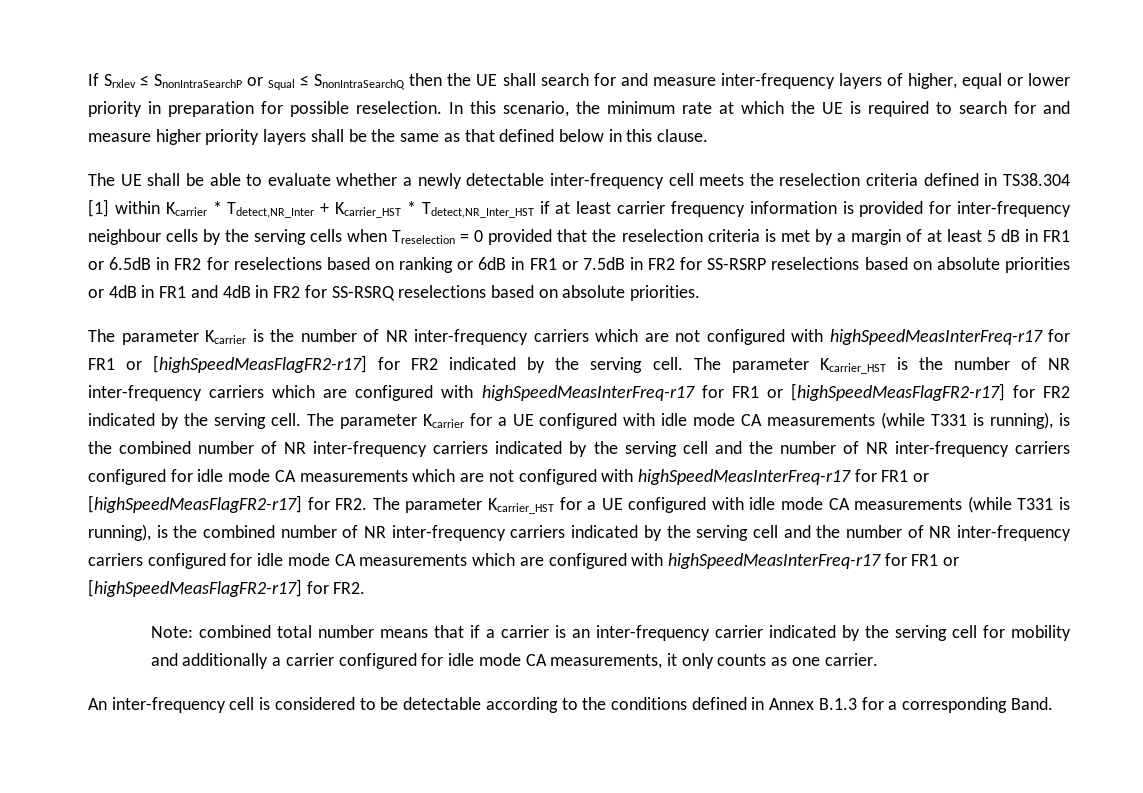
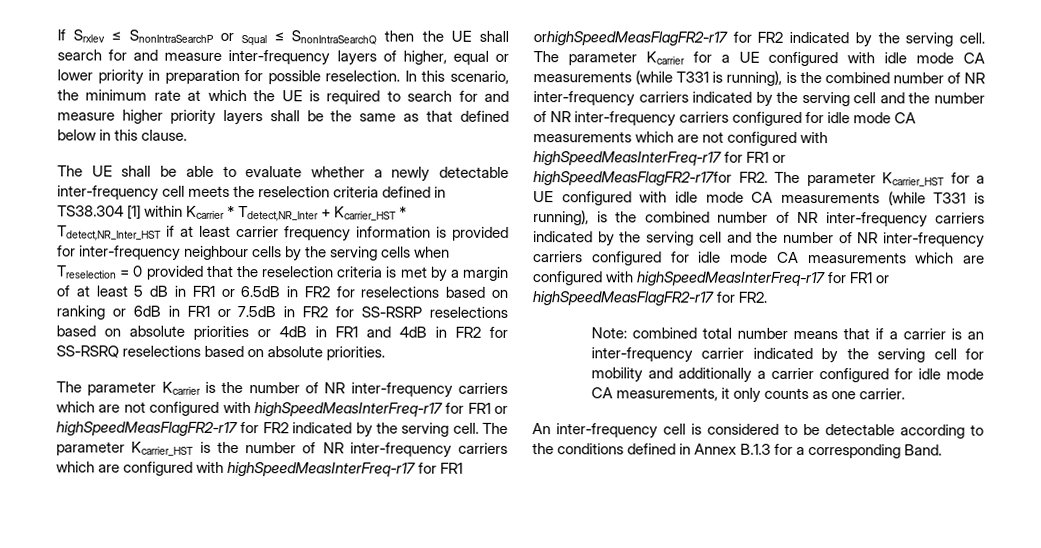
- The parameter Kcarrier is the number of NR inter-frequency carriers which are not configured with highSpeedMeasInterFreq-r17 for FR1 or [highSpeedMeasFlagFR2-r17] for FR2 indicated by the serving cell.
+ The parameter Kcarrier is the number of NR inter-frequency carriers which are not configured with highSpeedMeasInterFreq-r17 for FR1 or highSpeedMeasFlagFR2-r17 for FR2 indicated by the serving cell.
- The parameter Kcarrier_HST is the number of NR inter-frequency carriers which are configured with highSpeedMeasInterFreq-r17 for FR1 or [highSpeedMeasFlagFR2-r17] for FR2 indicated by the serving cell.
+ The parameter Kcarrier_HST is the number of NR inter-frequency carriers which are configured with highSpeedMeasInterFreq-r17 for FR1 orhighSpeedMeasFlagFR2-r17 for FR2 indicated by the serving cell.
- The parameter Kcarrier for a UE configured with idle mode CA measurements (while T331 is running), is the combined number of NR inter-frequency carriers indicated by the serving cell and the number of NR inter-frequency carriers configured for idle mode CA measurements which are not configured with highSpeedMeasInterFreq-r17 for FR1 or [highSpeedMeasFlagFR2-r17] for FR2. The parameter Kcarrier_HST for a UE configured with idle mode CA measurements (while T331 is running), is the combined number of NR inter-frequency carriers indicated by the serving cell and the number of NR inter-frequency carriers configured for idle mode CA measurements which are configured with highSpeedMeasInterFreq-r17 for FR1 or [highSpeedMeasFlagFR2-r17] for FR2.
+ The parameter Kcarrier for a UE configured with idle mode CA measurements (while T331 is running), is the combined number of NR inter-frequency carriers indicated by the serving cell and the number of NR inter-frequency carriers configured for idle mode CA measurements which are not configured with highSpeedMeasInterFreq-r17 for FR1 or highSpeedMeasFlagFR2-r17for FR2. The parameter Kcarrier_HST for a UE configured with idle mode CA measurements (while T331 is running), is the combined number of NR inter-frequency carriers indicated by the serving cell and the number of NR inter-frequency carriers configured for idle mode CA measurements which are configured with highSpeedMeasInterFreq-r17 for FR1 or highSpeedMeasFlagFR2-r17 for FR2.

